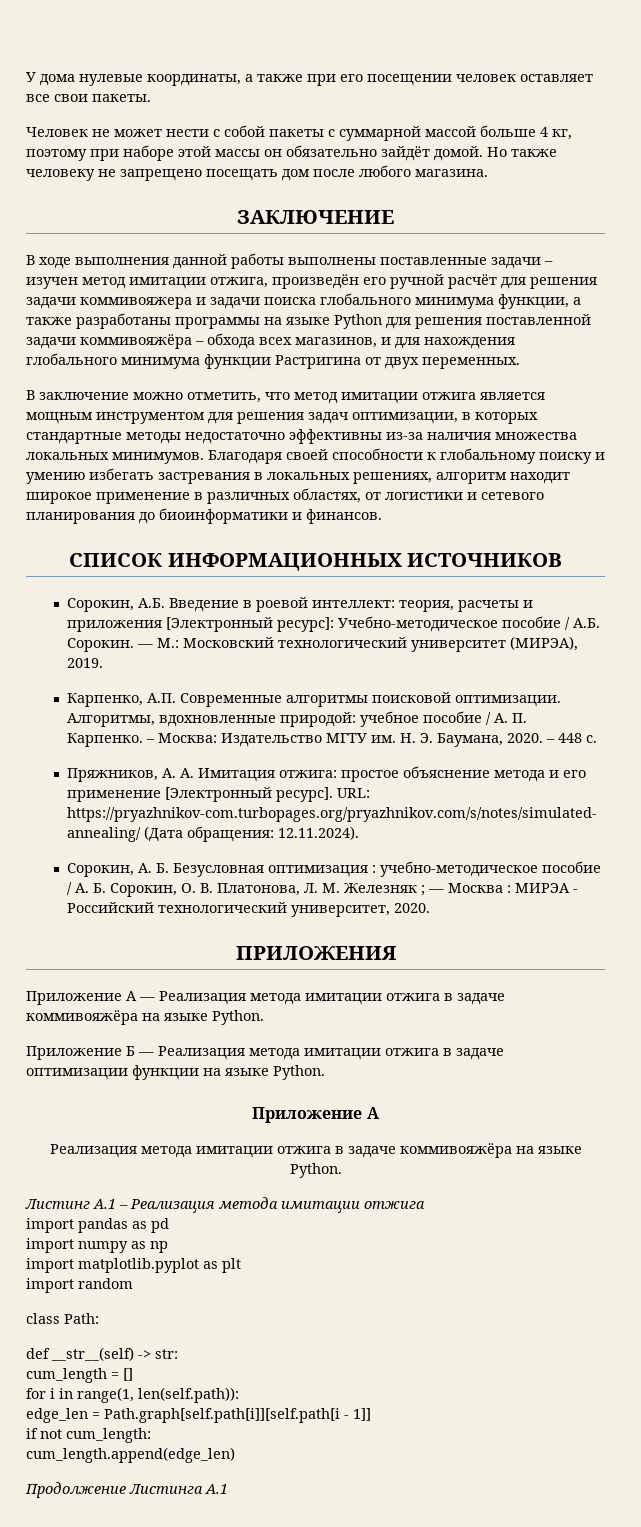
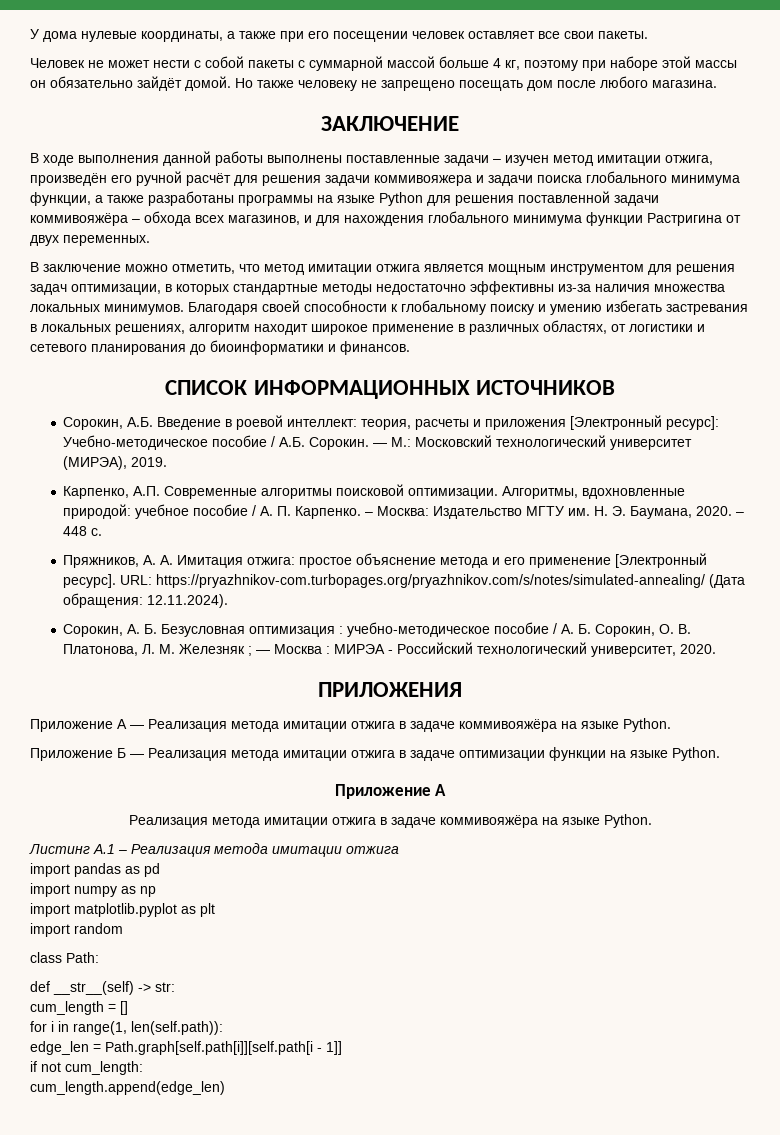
- Продолжение Листинга А.1

